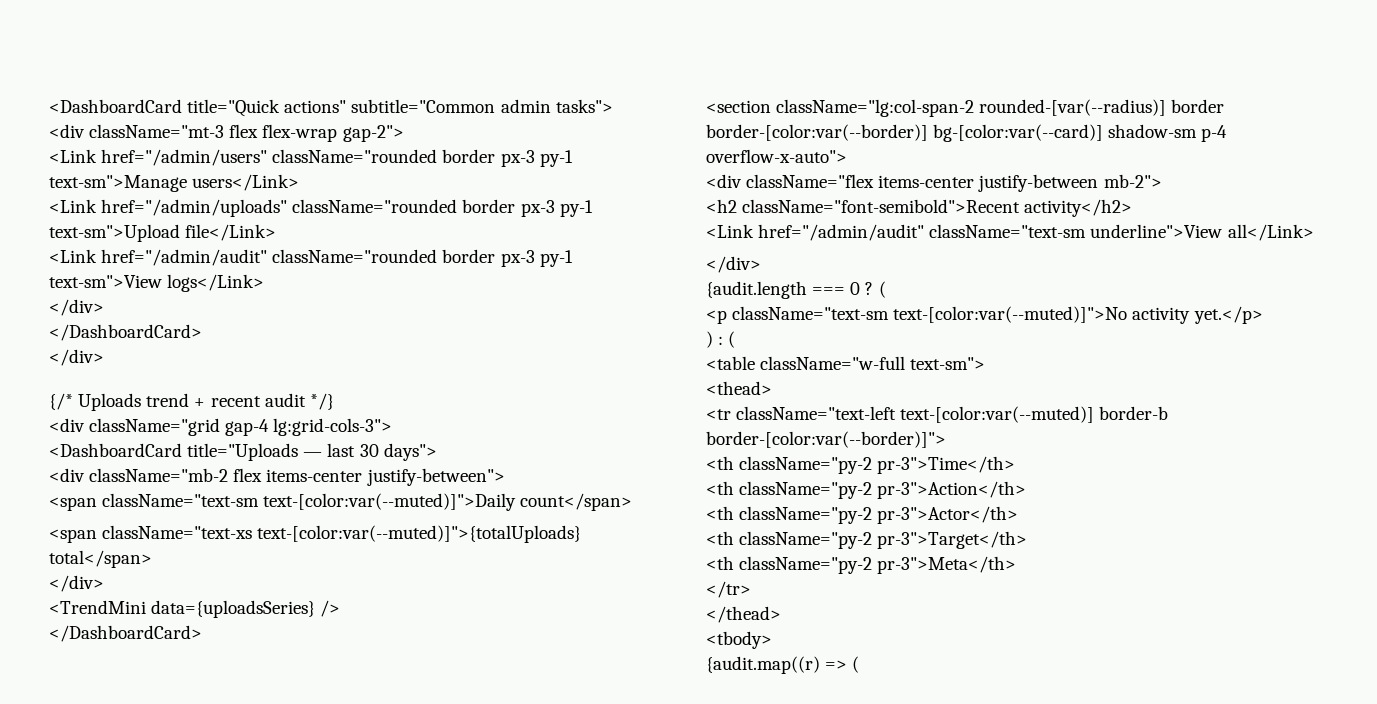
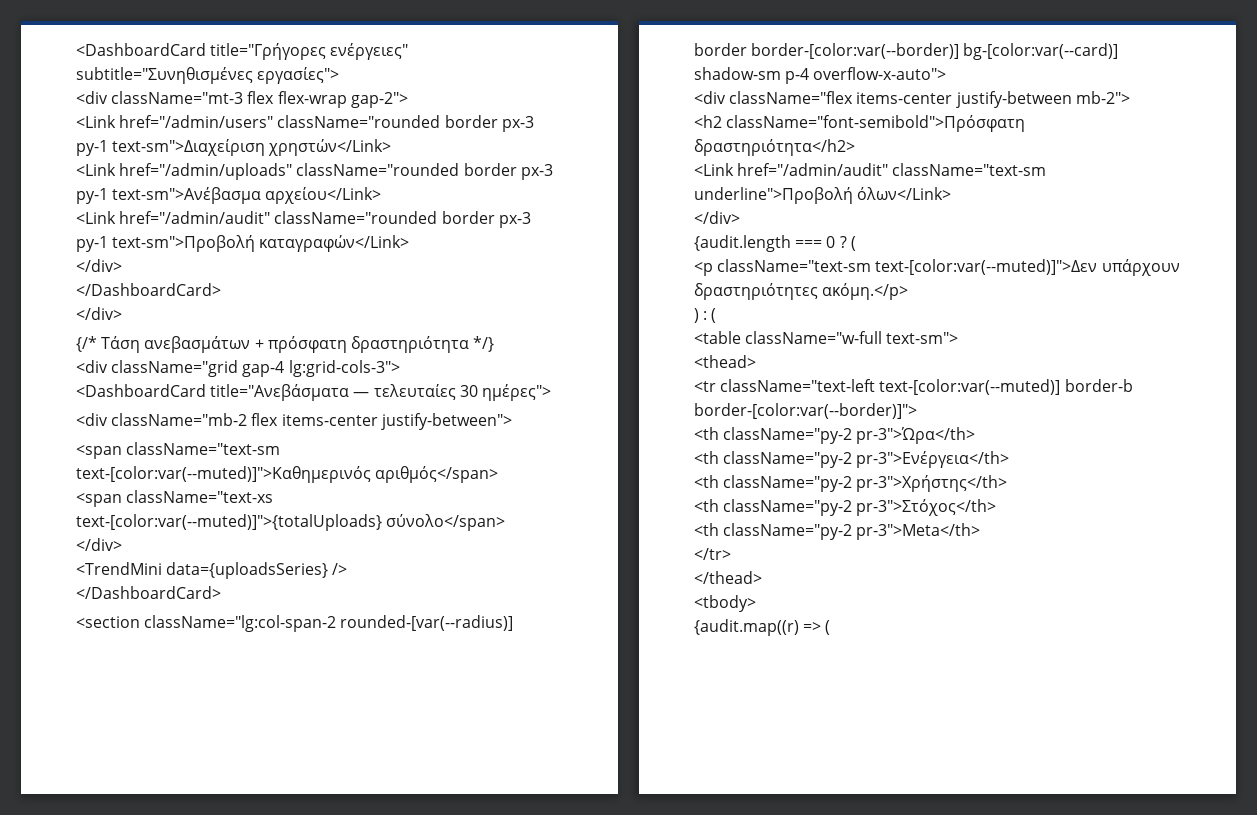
- <DashboardCard title="Quick actions" subtitle="Common admin tasks">
+ <DashboardCard title="Γρήγορες ενέργειες" subtitle="Συνηθισμένες εργασίες">
- <Link href="/admin/users" className="rounded border px-3 py-1 text-sm">Manage users</Link>
+ <Link href="/admin/users" className="rounded border px-3 py-1 text-sm">Διαχείριση χρηστών</Link>
- <Link href="/admin/uploads" className="rounded border px-3 py-1 text-sm">Upload file</Link>
+ <Link href="/admin/uploads" className="rounded border px-3 py-1 text-sm">Ανέβασμα αρχείου</Link>
- <Link href="/admin/audit" className="rounded border px-3 py-1 text-sm">View logs</Link>
+ <Link href="/admin/audit" className="rounded border px-3 py-1 text-sm">Προβολή καταγραφών</Link>
- {/* Uploads trend + recent audit */}
+ {/* Τάση ανεβασμάτων + πρόσφατη δραστηριότητα */}
- <DashboardCard title="Uploads — last 30 days">
+ <DashboardCard title="Ανεβάσματα — τελευταίες 30 ημέρες">
- <span className="text-sm text-[color:var(--muted)]">Daily count</span>
+ <span className="text-sm text-[color:var(--muted)]">Καθημερινός αριθμός</span>
- <span className="text-xs text-[color:var(--muted)]">{totalUploads} total</span>
+ <span className="text-xs text-[color:var(--muted)]">{totalUploads} σύνολο</span>
- <h2 className="font-semibold">Recent activity</h2>
+ <h2 className="font-semibold">Πρόσφατη δραστηριότητα</h2>
- <Link href="/admin/audit" className="text-sm underline">View all</Link>
+ <Link href="/admin/audit" className="text-sm underline">Προβολή όλων</Link>
- <p className="text-sm text-[color:var(--muted)]">No activity yet.</p>
+ <p className="text-sm text-[color:var(--muted)]">Δεν υπάρχουν δραστηριότητες ακόμη.</p>
- <th className="py-2 pr-3">Time</th>
- <th className="py-2 pr-3">Action</th>
- <th className="py-2 pr-3">Actor</th>
- <th className="py-2 pr-3">Target</th>
+ <th className="py-2 pr-3">Ώρα</th>
+ <th className="py-2 pr-3">Ενέργεια</th>
+ <th className="py-2 pr-3">Χρήστης</th>
+ <th className="py-2 pr-3">Στόχος</th>

